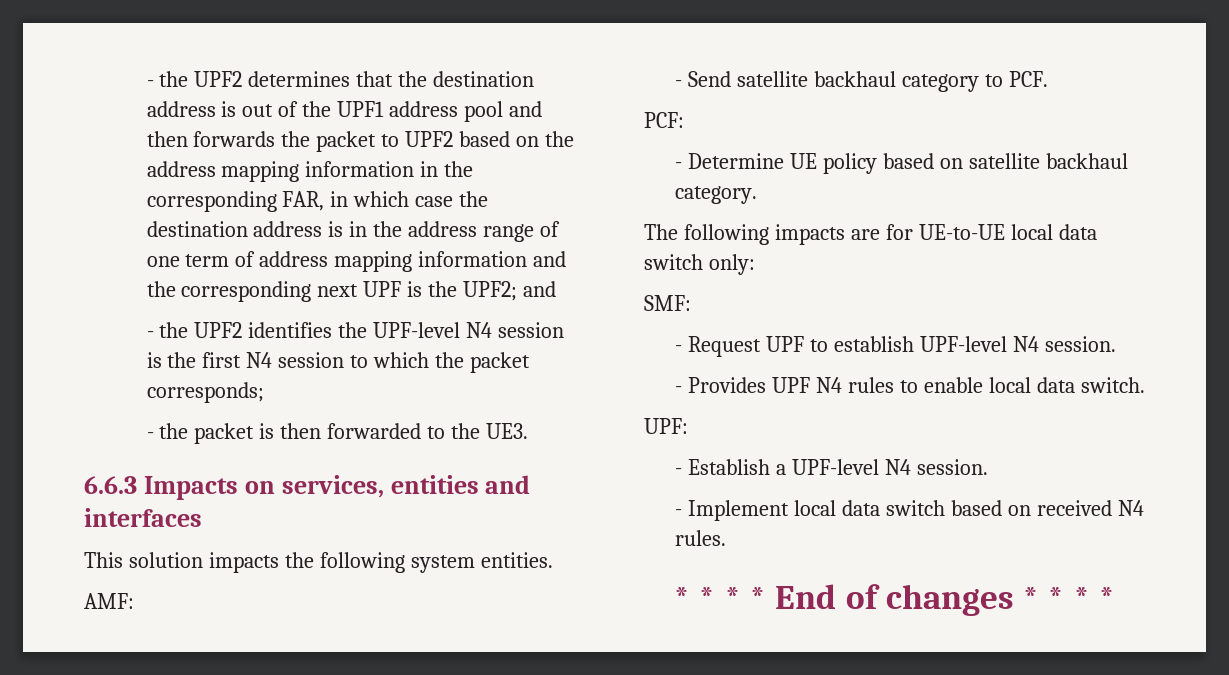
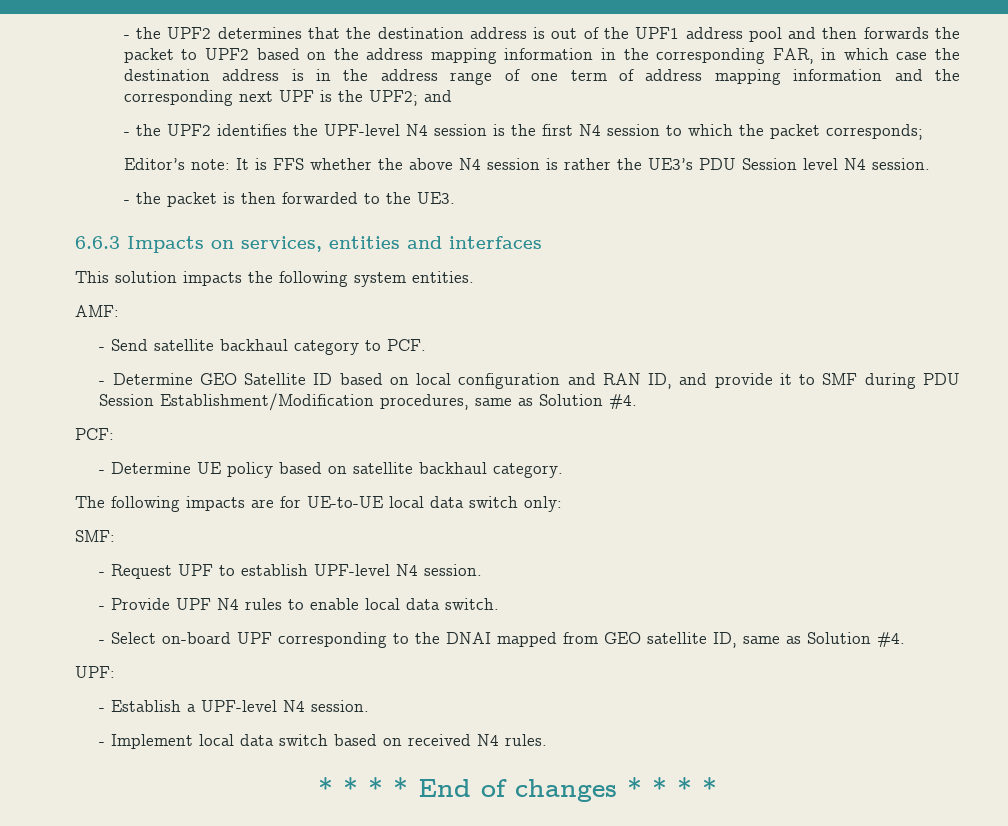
+ Editor’s note: It is FFS whether the above N4 session is rather the UE3’s PDU Session level N4 session.
+ - Determine GEO Satellite ID based on local configuration and RAN ID, and provide it to SMF during PDU Session Establishment/Modification procedures, same as Solution #4.
- - Provides UPF N4 rules to enable local data switch.
+ - Provide UPF N4 rules to enable local data switch.
+ - Select on-board UPF corresponding to the DNAI mapped from GEO satellite ID, same as Solution #4.

